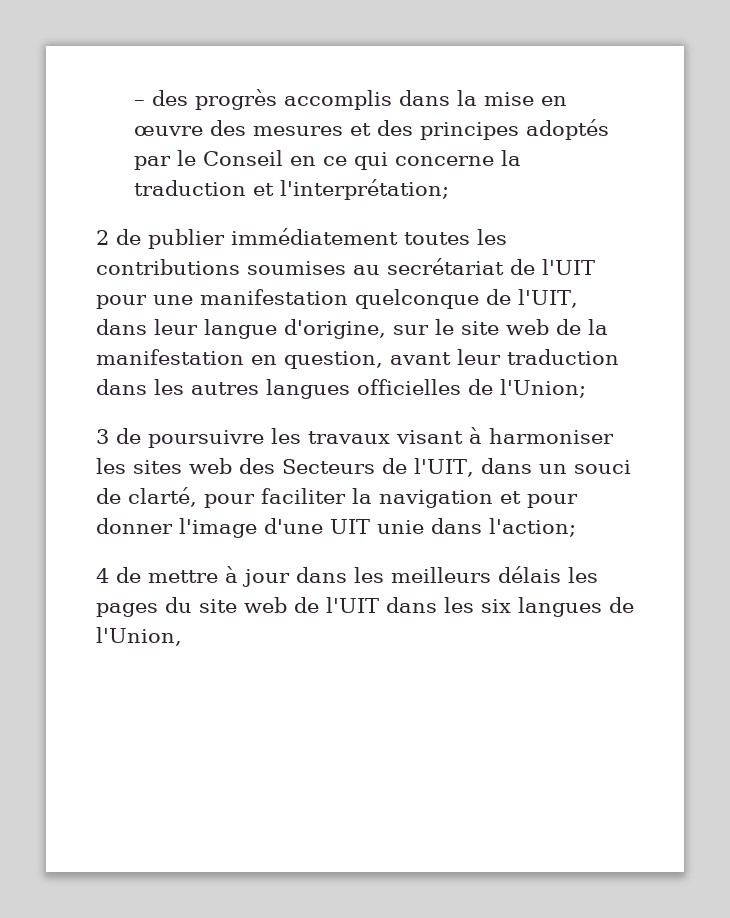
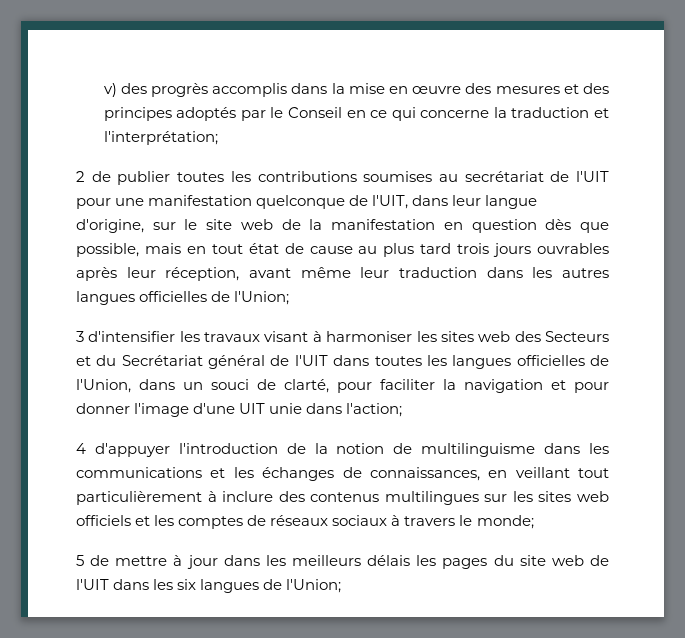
- – des progrès accomplis dans la mise en œuvre des mesures et des principes adoptés par le Conseil en ce qui concerne la traduction et l'interprétation;
+ v) des progrès accomplis dans la mise en œuvre des mesures et des principes adoptés par le Conseil en ce qui concerne la traduction et l'interprétation;
- 2 de publier immédiatement toutes les contributions soumises au secrétariat de l'UIT pour une manifestation quelconque de l'UIT, dans leur langue d'origine, sur le site web de la manifestation en question, avant leur traduction dans les autres langues officielles de l'Union;
+ 2 de publier toutes les contributions soumises au secrétariat de l'UIT pour une manifestation quelconque de l'UIT, dans leur langue d'origine, sur le site web de la manifestation en question dès que possible, mais en tout état de cause au plus tard trois jours ouvrables après leur réception, avant même leur traduction dans les autres langues officielles de l'Union;
- 3 de poursuivre les travaux visant à harmoniser les sites web des Secteurs de l'UIT, dans un souci de clarté, pour faciliter la navigation et pour donner l'image d'une UIT unie dans l'action;
+ 3 d'intensifier les travaux visant à harmoniser les sites web des Secteurs et du Secrétariat général de l'UIT dans toutes les langues officielles de l'Union, dans un souci de clarté, pour faciliter la navigation et pour donner l'image d'une UIT unie dans l'action;
- 4 de mettre à jour dans les meilleurs délais les pages du site web de l'UIT dans les six langues de l'Union,
+ 4 d'appuyer l'introduction de la notion de multilinguisme dans les communications et les échanges de connaissances, en veillant tout particulièrement à inclure des contenus multilingues sur les sites web officiels et les comptes de réseaux sociaux à travers le monde;
+ 5 de mettre à jour dans les meilleurs délais les pages du site web de l'UIT dans les six langues de l'Union;

